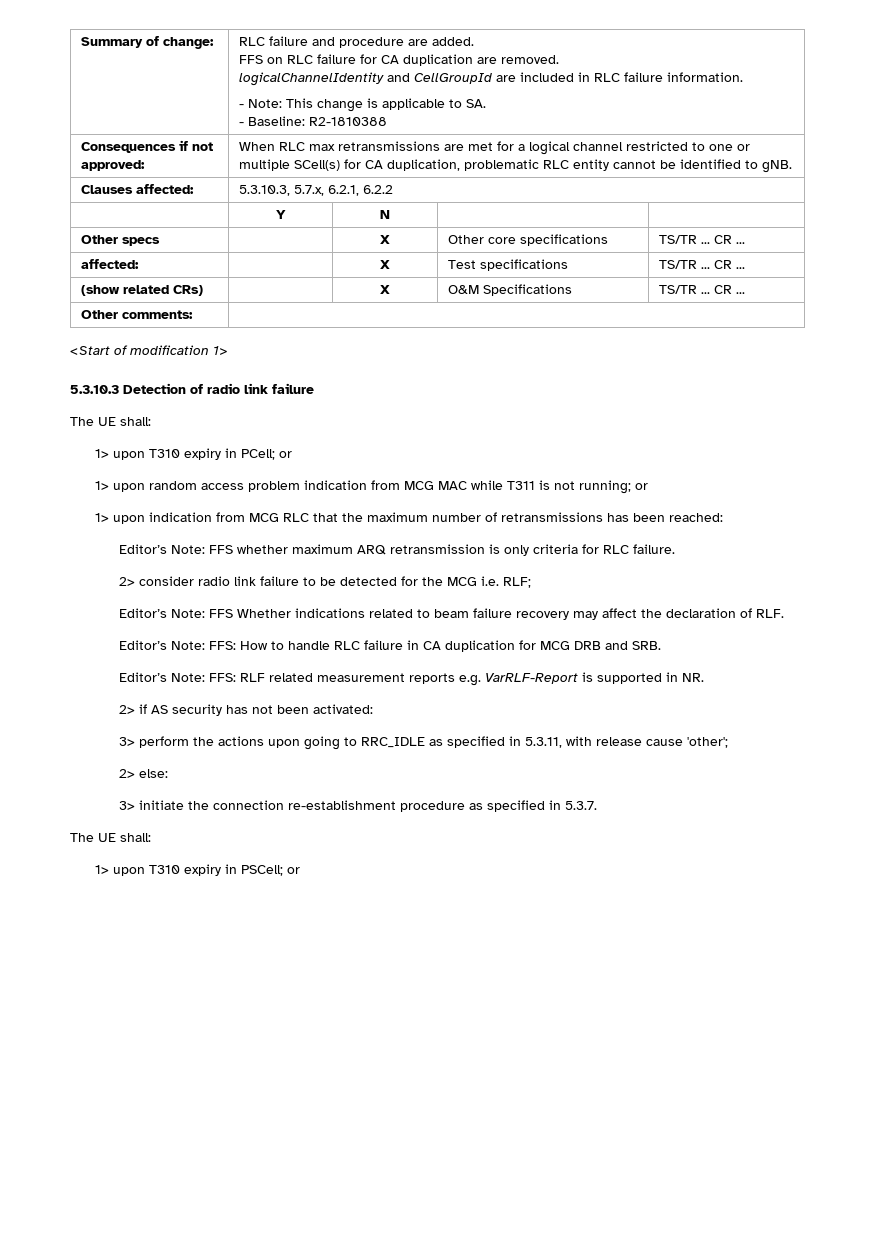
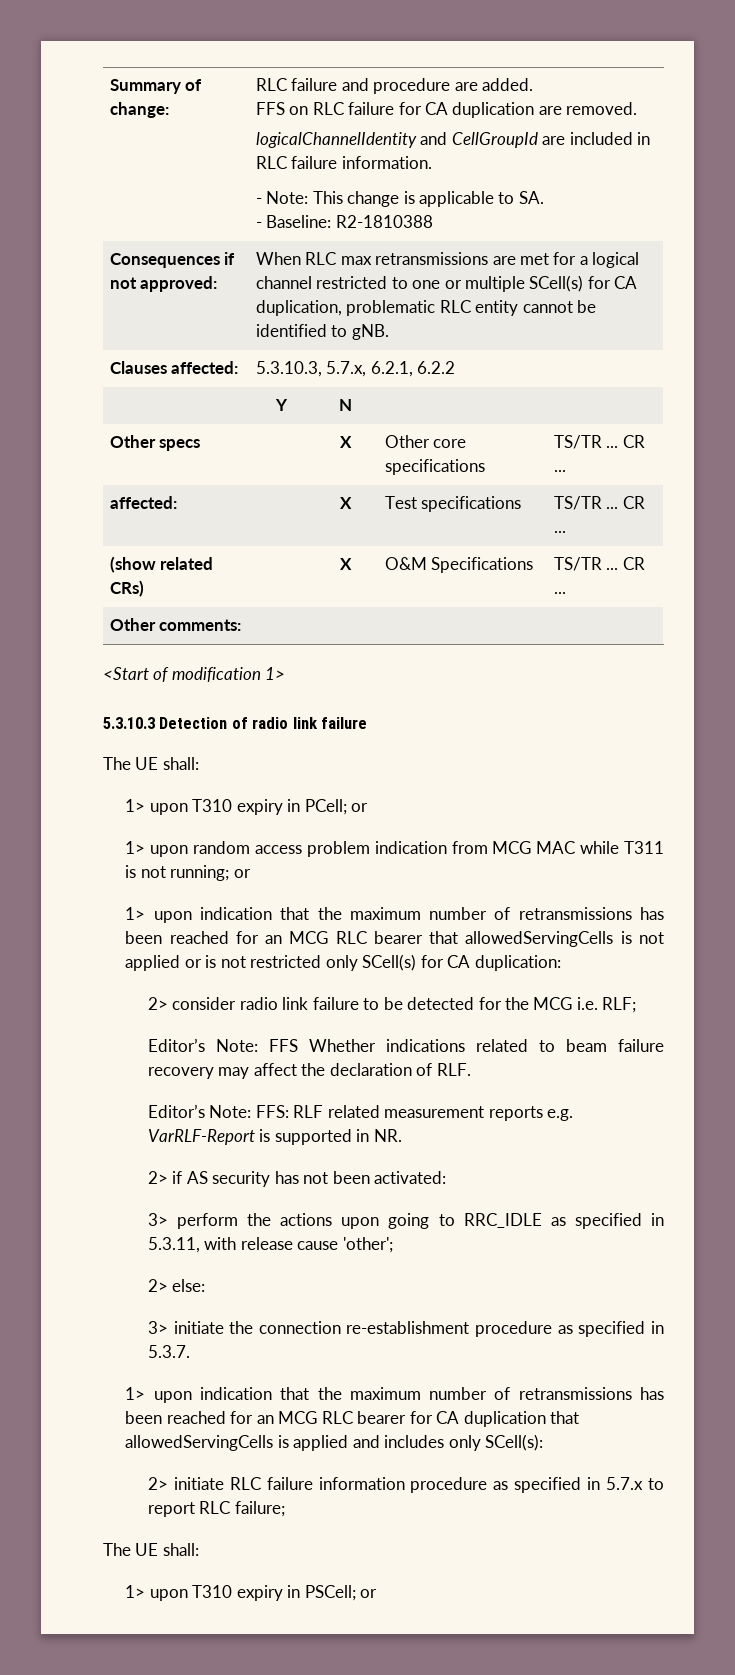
- 1> upon indication from MCG RLC that the maximum number of retransmissions has been reached:
- Editor’s Note: FFS whether maximum ARQ retransmission is only criteria for RLC failure.
+ 1> upon indication that the maximum number of retransmissions has been reached for an MCG RLC bearer that allowedServingCells is not applied or is not restricted only SCell(s) for CA duplication:
- Editor’s Note: FFS: How to handle RLC failure in CA duplication for MCG DRB and SRB.
+ 1> upon indication that the maximum number of retransmissions has been reached for an MCG RLC bearer for CA duplication that allowedServingCells is applied and includes only SCell(s):
+ 2> initiate RLC failure information procedure as specified in 5.7.x to report RLC failure;

